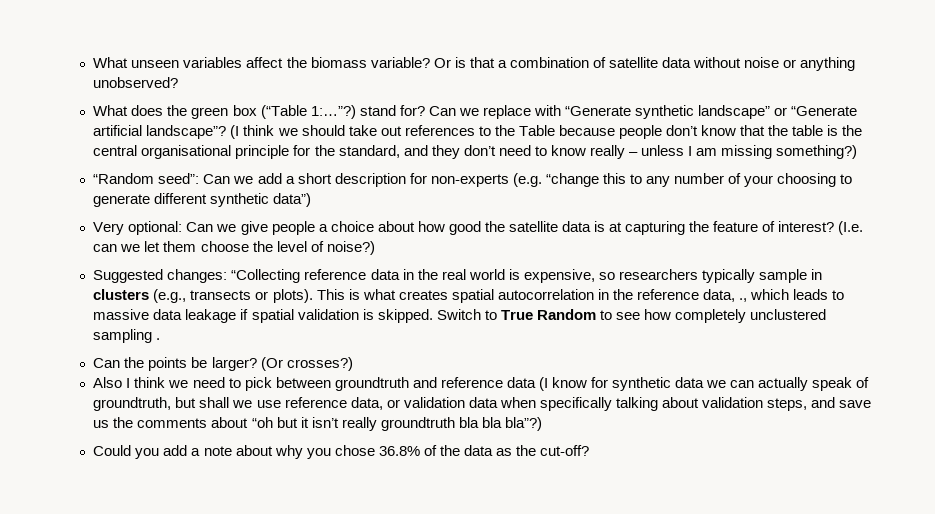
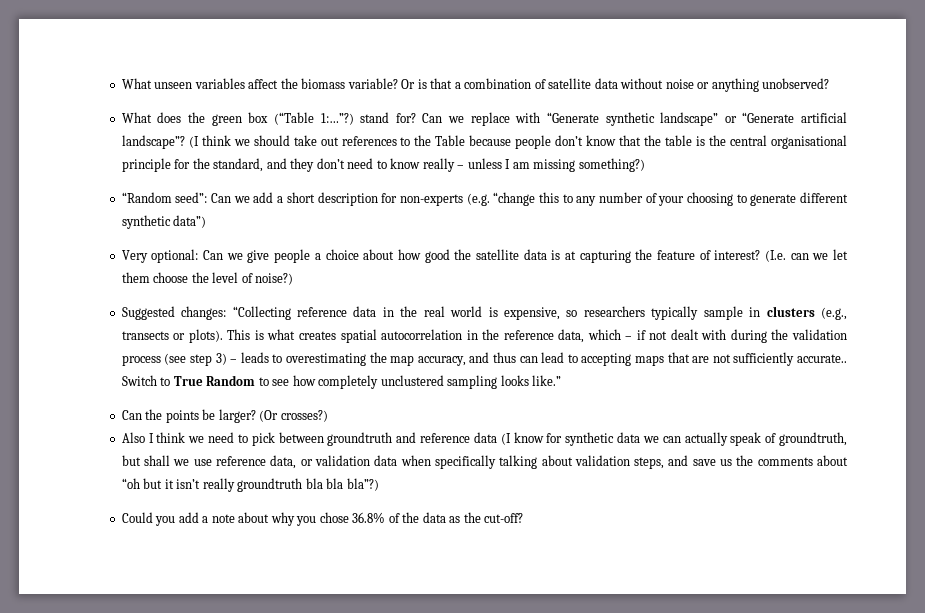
- This is what creates spatial autocorrelation in the reference data, ., which leads to massive data leakage if spatial validation is skipped.
+ This is what creates spatial autocorrelation in the reference data, which – if not dealt with during the validation process (see step 3) – leads to overestimating the map accuracy, and thus can lead to accepting maps that are not sufficiently accurate..
- Switch to True Random to see how completely unclustered sampling .
+ Switch to True Random to see how completely unclustered sampling looks like.”

